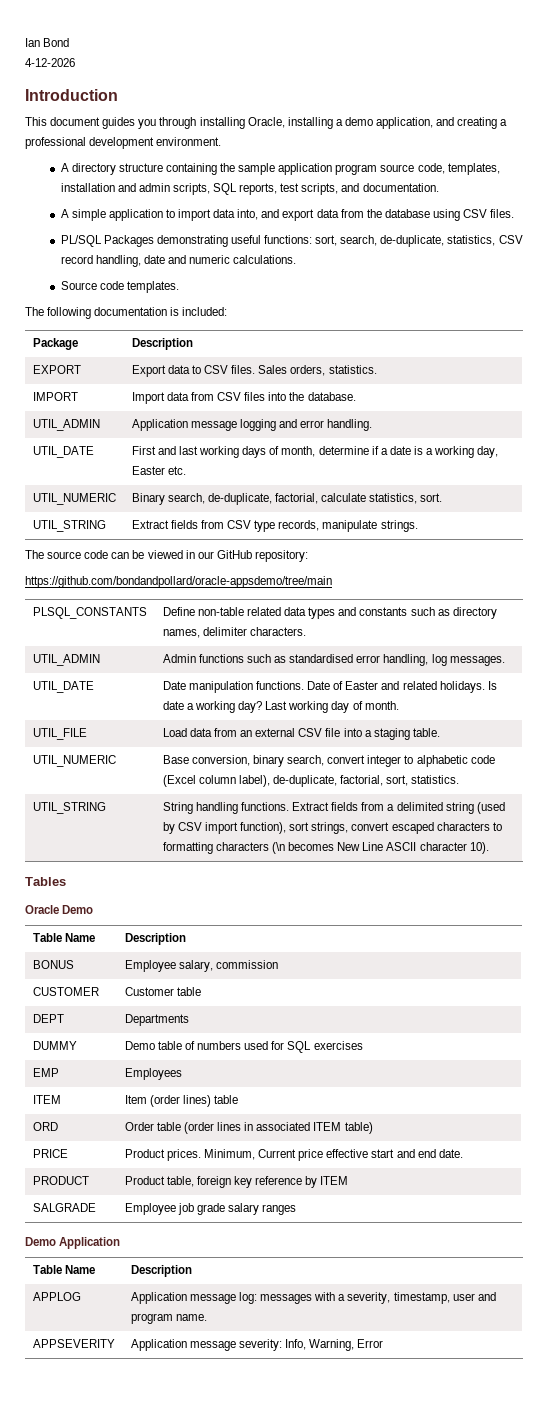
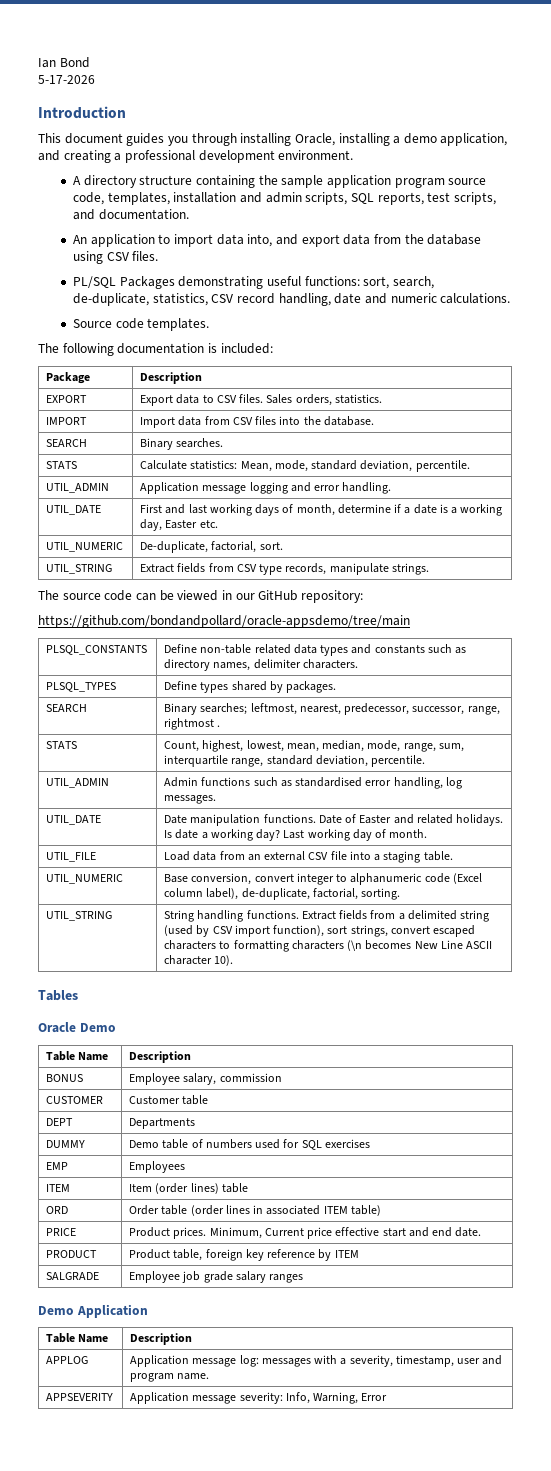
- 4-12-2026
+ 5-17-2026
- A simple application to import data into, and export data from the database using CSV files.
+ An application to import data into, and export data from the database using CSV files.
+ SEARCH | Binary searches.
+ STATS | Calculate statistics: Mean, mode, standard deviation, percentile.
- UTIL_NUMERIC | Binary search, de-duplicate, factorial, calculate statistics, sort.
+ UTIL_NUMERIC | De-duplicate, factorial, sort.
+ PLSQL_TYPES | Define types shared by packages.
+ SEARCH | Binary searches; leftmost, nearest, predecessor, successor, range, rightmost .
+ STATS | Count, highest, lowest, mean, median, mode, range, sum, interquartile range, standard deviation, percentile.
- UTIL_NUMERIC | Base conversion, binary search, convert integer to alphabetic code (Excel column label), de-duplicate, factorial, sort, statistics.
+ UTIL_NUMERIC | Base conversion, convert integer to alphanumeric code (Excel column label), de-duplicate, factorial, sorting.

